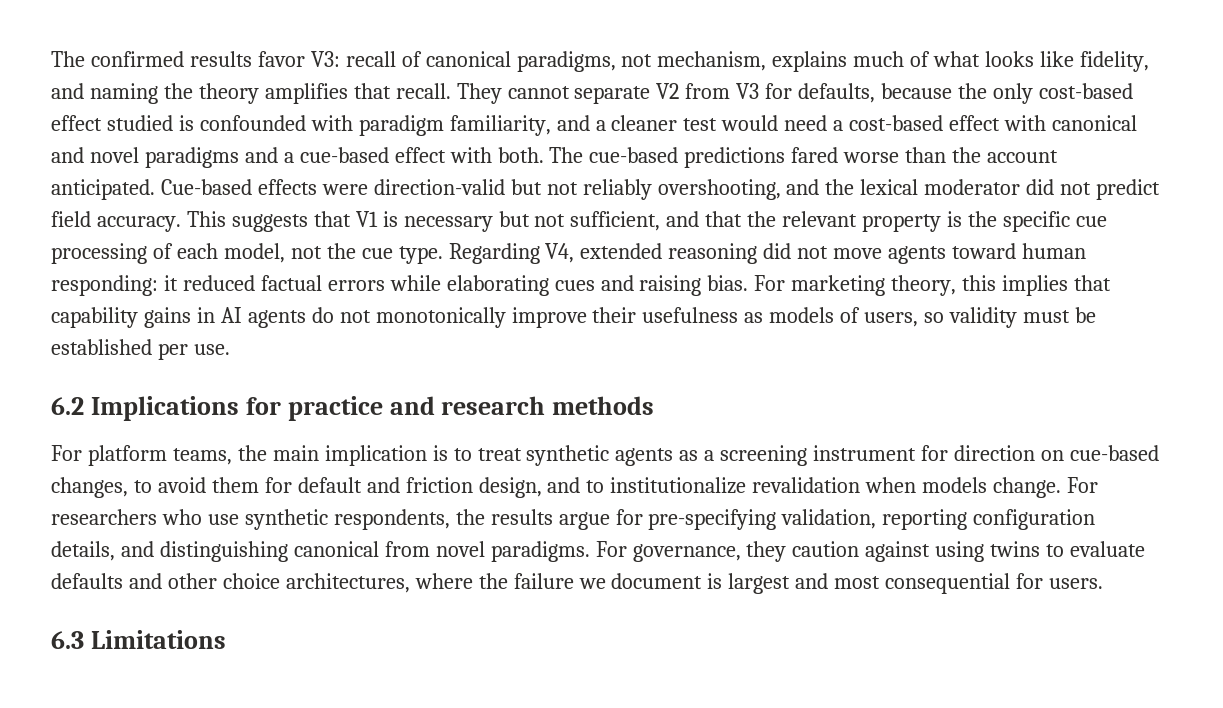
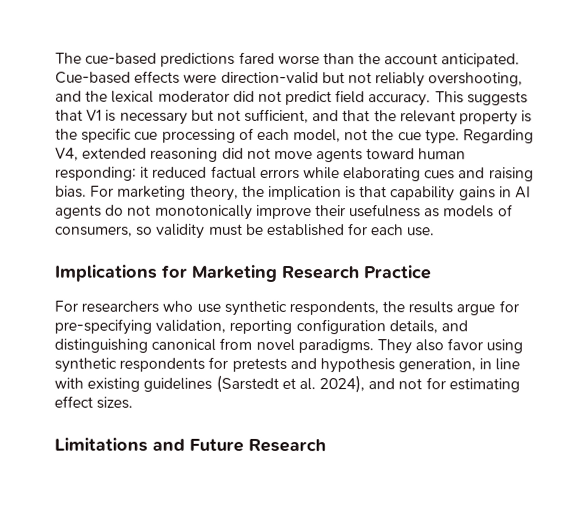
- The confirmed results favor V3: recall of canonical paradigms, not mechanism, explains much of what looks like fidelity, and naming the theory amplifies that recall. They cannot separate V2 from V3 for defaults, because the only cost-based effect studied is confounded with paradigm familiarity, and a cleaner test would need a cost-based effect with canonical and novel paradigms and a cue-based effect with both. The cue-based predictions fared worse than the account anticipated.
+ The cue-based predictions fared worse than the account anticipated.
- For marketing theory, this implies that capability gains in AI agents do not monotonically improve their usefulness as models of users, so validity must be established per use.
+ For marketing theory, the implication is that capability gains in AI agents do not monotonically improve their usefulness as models of consumers, so validity must be established for each use.
- 6.2 Implications for practice and research methods
- For platform teams, the main implication is to treat synthetic agents as a screening instrument for direction on cue-based changes, to avoid them for default and friction design, and to institutionalize revalidation when models change. For researchers who use synthetic respondents, the results argue for pre-specifying validation, reporting configuration details, and distinguishing canonical from novel paradigms.
+ Implications for Marketing Research Practice
+ For researchers who use synthetic respondents, the results argue for pre-specifying validation, reporting configuration details, and distinguishing canonical from novel paradigms.
- For governance, they caution against using twins to evaluate defaults and other choice architectures, where the failure we document is largest and most consequential for users.
- 6.3 Limitations
+ They also favor using synthetic respondents for pretests and hypothesis generation, in line with existing guidelines (Sarstedt et al. 2024), and not for estimating effect sizes.
+ Limitations and Future Research

